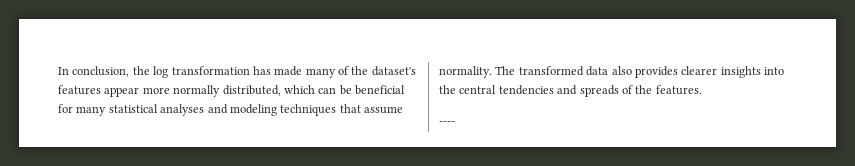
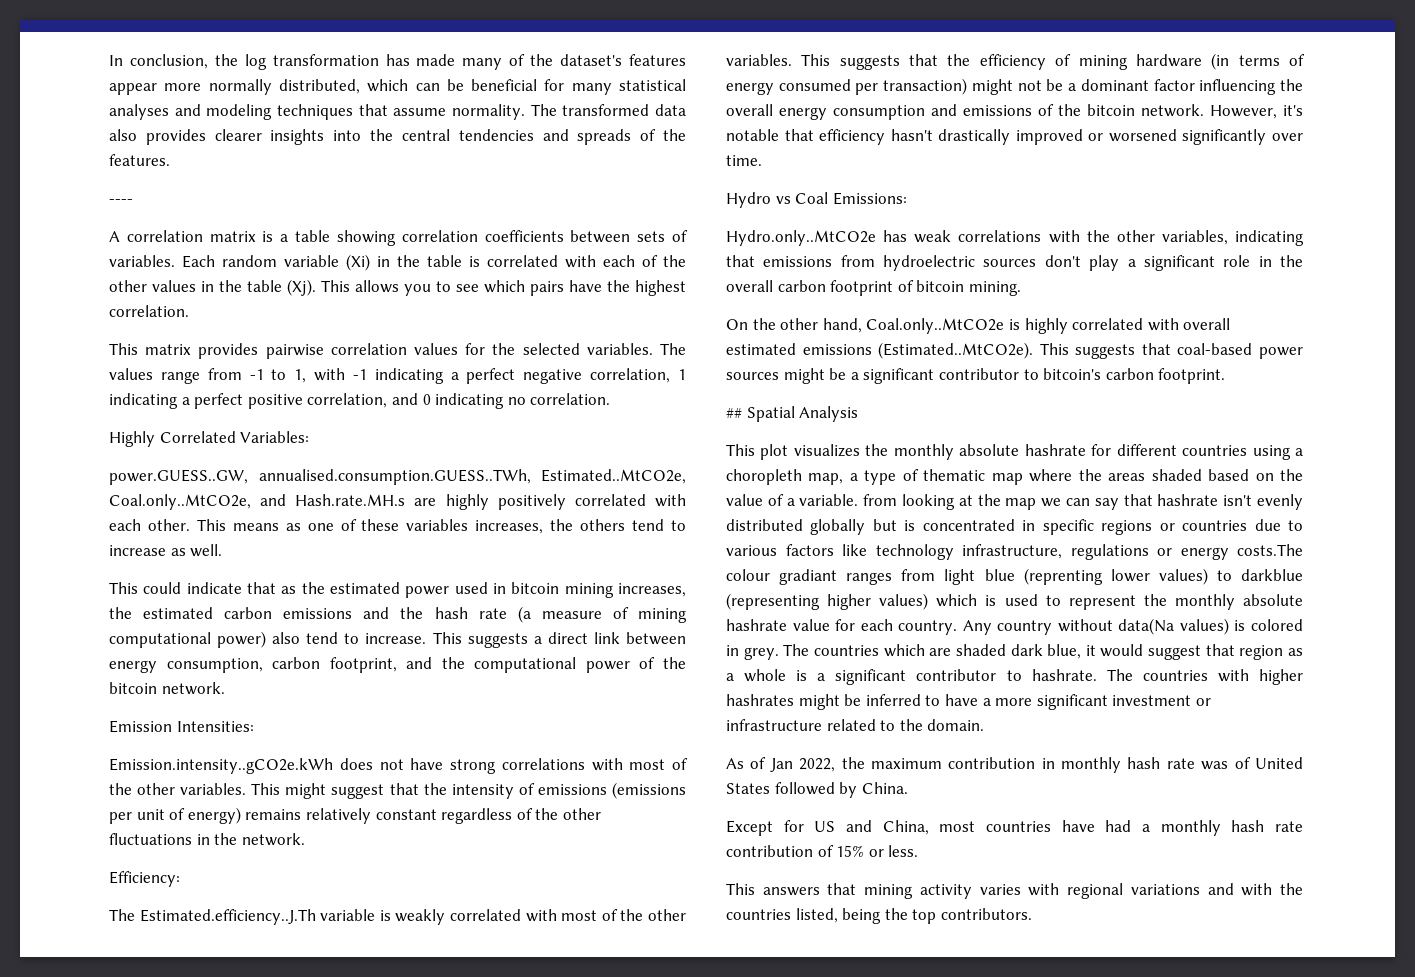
+ A correlation matrix is a table showing correlation coefficients between sets of variables. Each random variable (Xi) in the table is correlated with each of the other values in the table (Xj). This allows you to see which pairs have the highest correlation.
+ This matrix provides pairwise correlation values for the selected variables. The values range from -1 to 1, with -1 indicating a perfect negative correlation, 1 indicating a perfect positive correlation, and 0 indicating no correlation.
+ Highly Correlated Variables:
+ power.GUESS..GW, annualised.consumption.GUESS..TWh, Estimated..MtCO2e, Coal.only..MtCO2e, and Hash.rate.MH.s are highly positively correlated with each other. This means as one of these variables increases, the others tend to increase as well.
+ This could indicate that as the estimated power used in bitcoin mining increases, the estimated carbon emissions and the hash rate (a measure of mining computational power) also tend to increase. This suggests a direct link between energy consumption, carbon footprint, and the computational power of the bitcoin network.
+ Emission Intensities:
+ Emission.intensity..gCO2e.kWh does not have strong correlations with most of the other variables. This might suggest that the intensity of emissions (emissions per unit of energy) remains relatively constant regardless of the other fluctuations in the network.
+ Efficiency:
+ The Estimated.efficiency..J.Th variable is weakly correlated with most of the other variables. This suggests that the efficiency of mining hardware (in terms of energy consumed per transaction) might not be a dominant factor influencing the overall energy consumption and emissions of the bitcoin network. However, it's notable that efficiency hasn't drastically improved or worsened significantly over time.
+ Hydro vs Coal Emissions:
+ Hydro.only..MtCO2e has weak correlations with the other variables, indicating that emissions from hydroelectric sources don't play a significant role in the overall carbon footprint of bitcoin mining.
+ On the other hand, Coal.only..MtCO2e is highly correlated with overall estimated emissions (Estimated..MtCO2e). This suggests that coal-based power sources might be a significant contributor to bitcoin's carbon footprint.
+ ## Spatial Analysis
+ This plot visualizes the monthly absolute hashrate for different countries using a choropleth map, a type of thematic map where the areas shaded based on the value of a variable. from looking at the map we can say that hashrate isn't evenly distributed globally but is concentrated in specific regions or countries due to various factors like technology infrastructure, regulations or energy costs.The colour gradiant ranges from light blue (reprenting lower values) to darkblue (representing higher values) which is used to represent the monthly absolute hashrate value for each country. Any country without data(Na values) is colored in grey. The countries which are shaded dark blue, it would suggest that region as a whole is a significant contributor to hashrate. The countries with higher hashrates might be inferred to have a more significant investment or infrastructure related to the domain.
+ As of Jan 2022, the maximum contribution in monthly hash rate was of United States followed by China.
+ Except for US and China, most countries have had a monthly hash rate contribution of 15% or less.
+ This answers that mining activity varies with regional variations and with the countries listed, being the top contributors.

